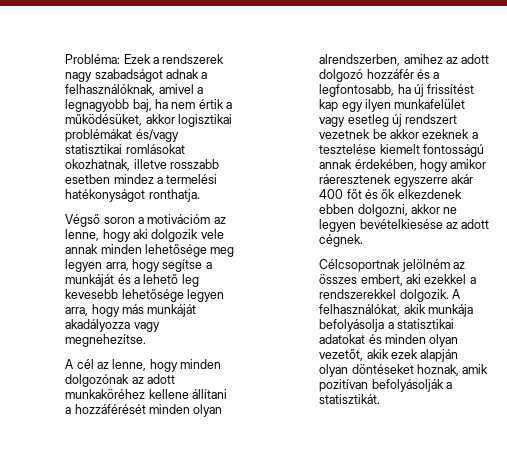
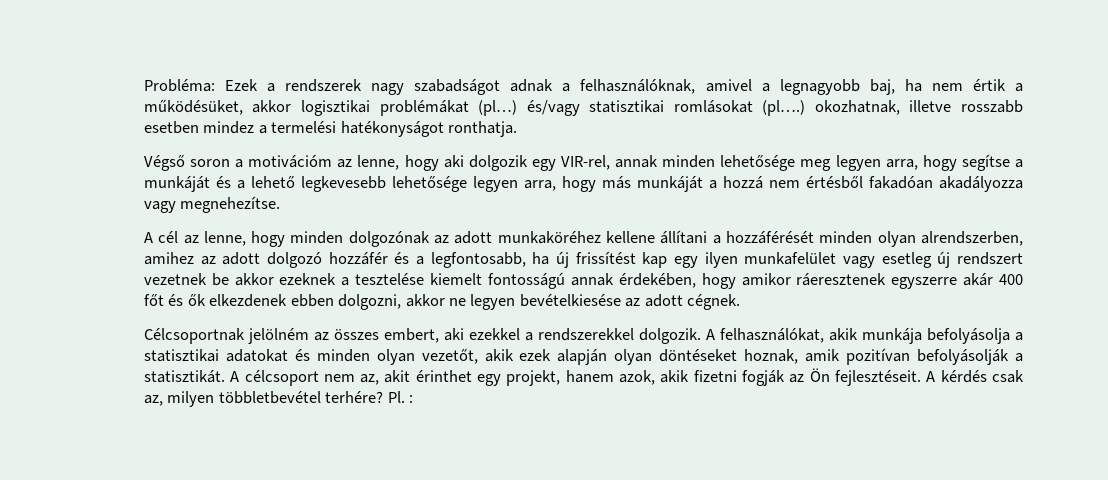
- Probléma: Ezek a rendszerek nagy szabadságot adnak a felhasználóknak, amivel a legnagyobb baj, ha nem értik a működésüket, akkor logisztikai problémákat és/vagy statisztikai romlásokat okozhatnak, illetve rosszabb esetben mindez a termelési hatékonyságot ronthatja.
+ Probléma: Ezek a rendszerek nagy szabadságot adnak a felhasználóknak, amivel a legnagyobb baj, ha nem értik a működésüket, akkor logisztikai problémákat (pl…) és/vagy statisztikai romlásokat (pl….) okozhatnak, illetve rosszabb esetben mindez a termelési hatékonyságot ronthatja.
- Végső soron a motivációm az lenne, hogy aki dolgozik vele annak minden lehetősége meg legyen arra, hogy segítse a munkáját és a lehető leg kevesebb lehetősége legyen arra, hogy más munkáját akadályozza vagy megnehezítse.
+ Végső soron a motivációm az lenne, hogy aki dolgozik egy VIR-rel, annak minden lehetősége meg legyen arra, hogy segítse a munkáját és a lehető legkevesebb lehetősége legyen arra, hogy más munkáját a hozzá nem értésből fakadóan akadályozza vagy megnehezítse.
+ A célcsoport nem az, akit érinthet egy projekt, hanem azok, akik fizetni fogják az Ön fejlesztéseit. A kérdés csak az, milyen többletbevétel terhére? Pl. :

